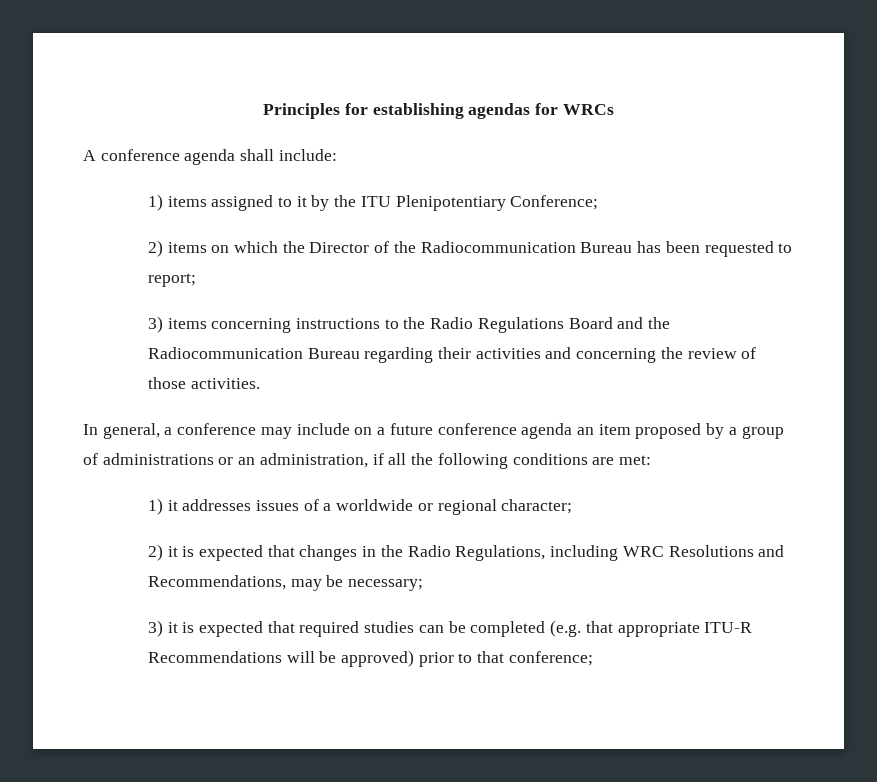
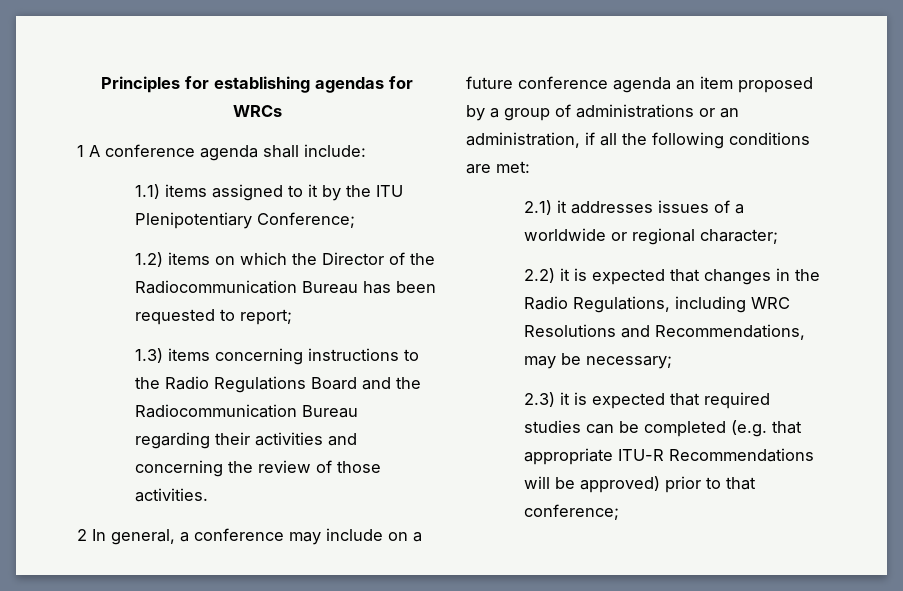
- A conference agenda shall include:
+ 1 A conference agenda shall include:
- 1) items assigned to it by the ITU Plenipotentiary Conference;
+ 1.1) items assigned to it by the ITU Plenipotentiary Conference;
- 2) items on which the Director of the Radiocommunication Bureau has been requested to report;
+ 1.2) items on which the Director of the Radiocommunication Bureau has been requested to report;
- 3) items concerning instructions to the Radio Regulations Board and the Radiocommunication Bureau regarding their activities and concerning the review of those activities.
+ 1.3) items concerning instructions to the Radio Regulations Board and the Radiocommunication Bureau regarding their activities and concerning the review of those activities.
- In general, a conference may include on a future conference agenda an item proposed by a group of administrations or an administration, if all the following conditions are met:
+ 2 In general, a conference may include on a future conference agenda an item proposed by a group of administrations or an administration, if all the following conditions are met:
- 1) it addresses issues of a worldwide or regional character;
+ 2.1) it addresses issues of a worldwide or regional character;
- 2) it is expected that changes in the Radio Regulations, including WRC Resolutions and Recommendations, may be necessary;
+ 2.2) it is expected that changes in the Radio Regulations, including WRC Resolutions and Recommendations, may be necessary;
- 3) it is expected that required studies can be completed (e.g. that appropriate ITU-R Recommendations will be approved) prior to that conference;
+ 2.3) it is expected that required studies can be completed (e.g. that appropriate ITU-R Recommendations will be approved) prior to that conference;

